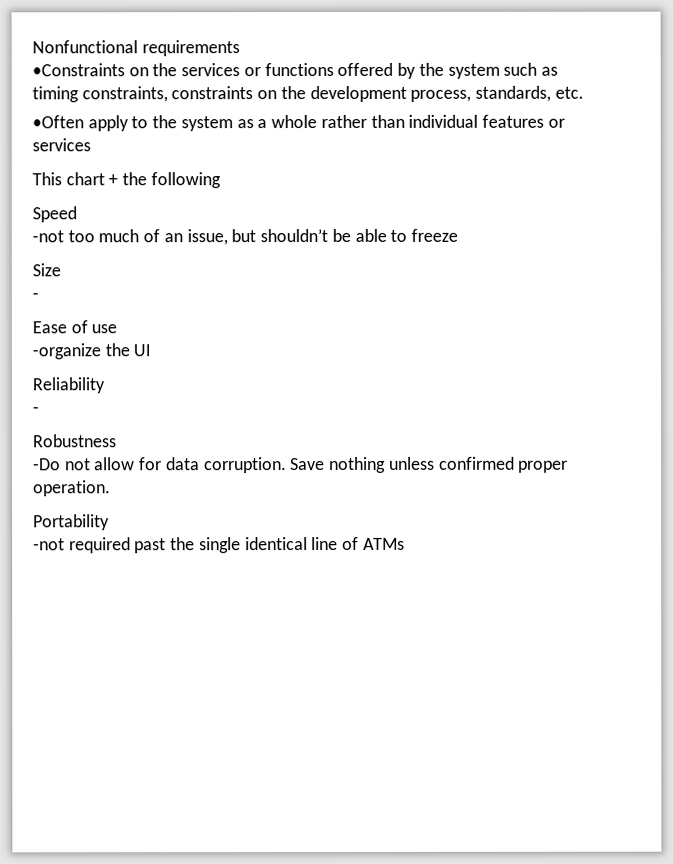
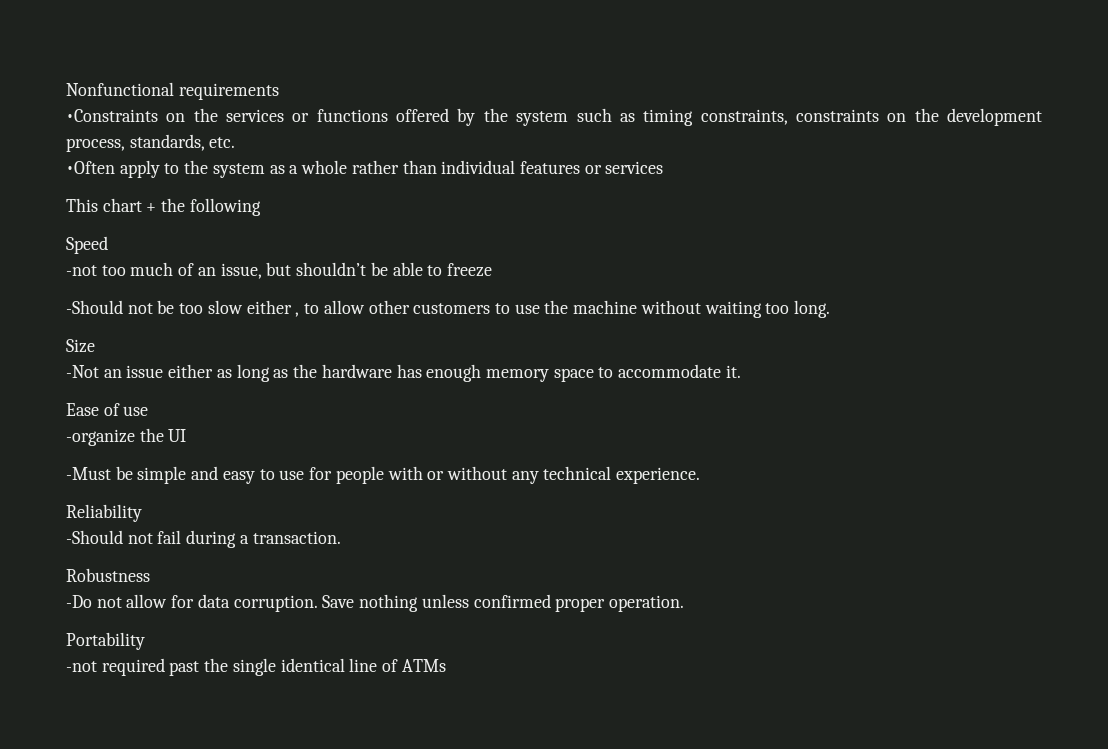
+ -Should not be too slow either , to allow other customers to use the machine without waiting too long.
  Size
- -
+ -Not an issue either as long as the hardware has enough memory space to accommodate it.
+ -Must be simple and easy to use for people with or without any technical experience.
  Reliability
- -
+ -Should not fail during a transaction.

